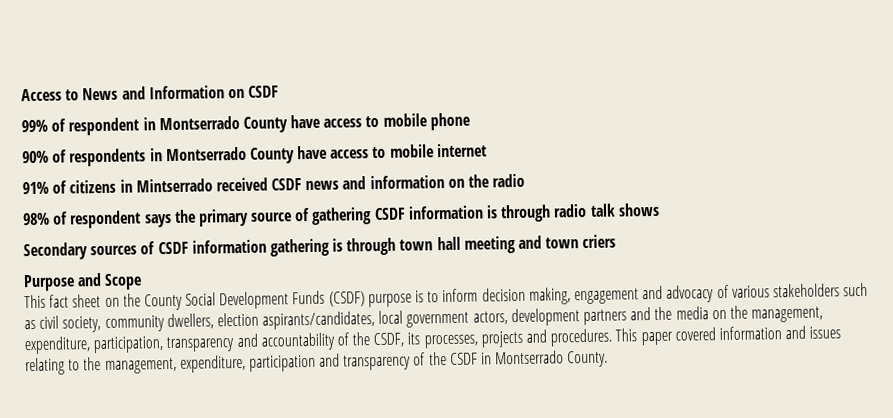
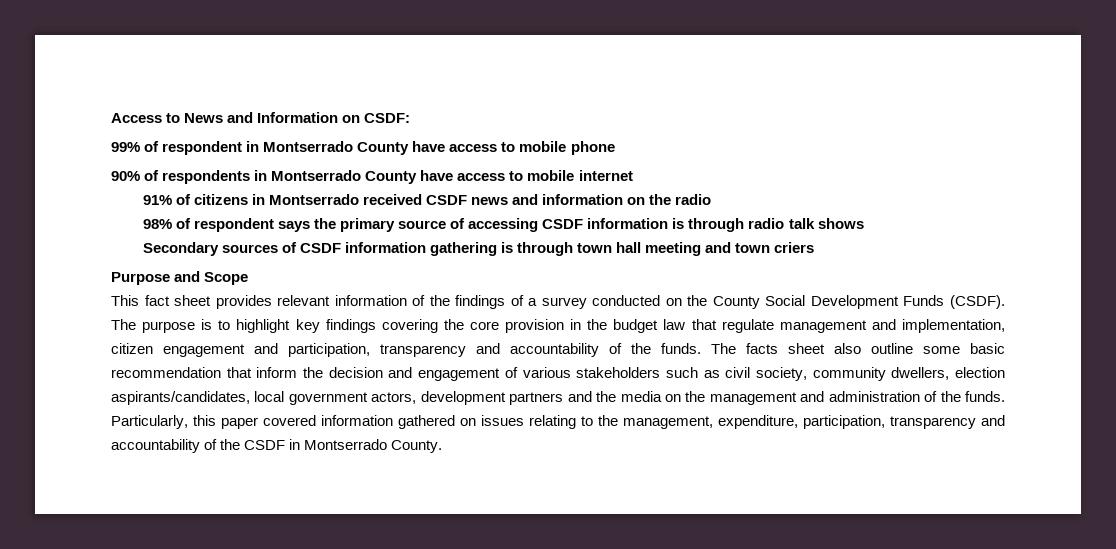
- Access to News and Information on CSDF
+ Access to News and Information on CSDF:
- 91% of citizens in Mintserrado received CSDF news and information on the radio
+ 91% of citizens in Montserrado received CSDF news and information on the radio
- 98% of respondent says the primary source of gathering CSDF information is through radio talk shows
+ 98% of respondent says the primary source of accessing CSDF information is through radio talk shows
- This fact sheet on the County Social Development Funds (CSDF) purpose is to inform decision making, engagement and advocacy of various stakeholders such as civil society, community dwellers, election aspirants/candidates, local government actors, development partners and the media on the management, expenditure, participation, transparency and accountability of the CSDF, its processes, projects and procedures. This paper covered information and issues relating to the management, expenditure, participation and transparency of the CSDF in Montserrado County.
+ This fact sheet provides relevant information of the findings of a survey conducted on the County Social Development Funds (CSDF). The purpose is to highlight key findings covering the core provision in the budget law that regulate management and implementation, citizen engagement and participation, transparency and accountability of the funds. The facts sheet also outline some basic recommendation that inform the decision and engagement of various stakeholders such as civil society, community dwellers, election aspirants/candidates, local government actors, development partners and the media on the management and administration of the funds. Particularly, this paper covered information gathered on issues relating to the management, expenditure, participation, transparency and accountability of the CSDF in Montserrado County.

